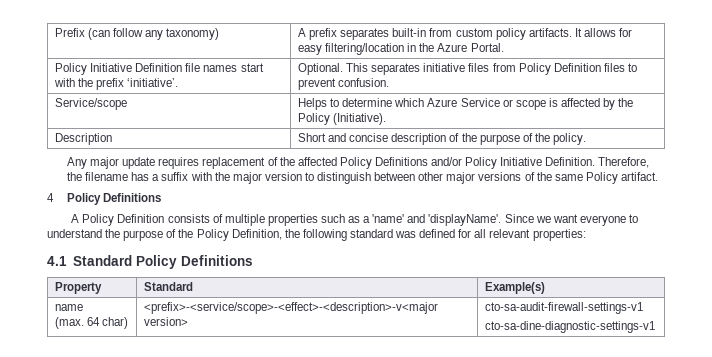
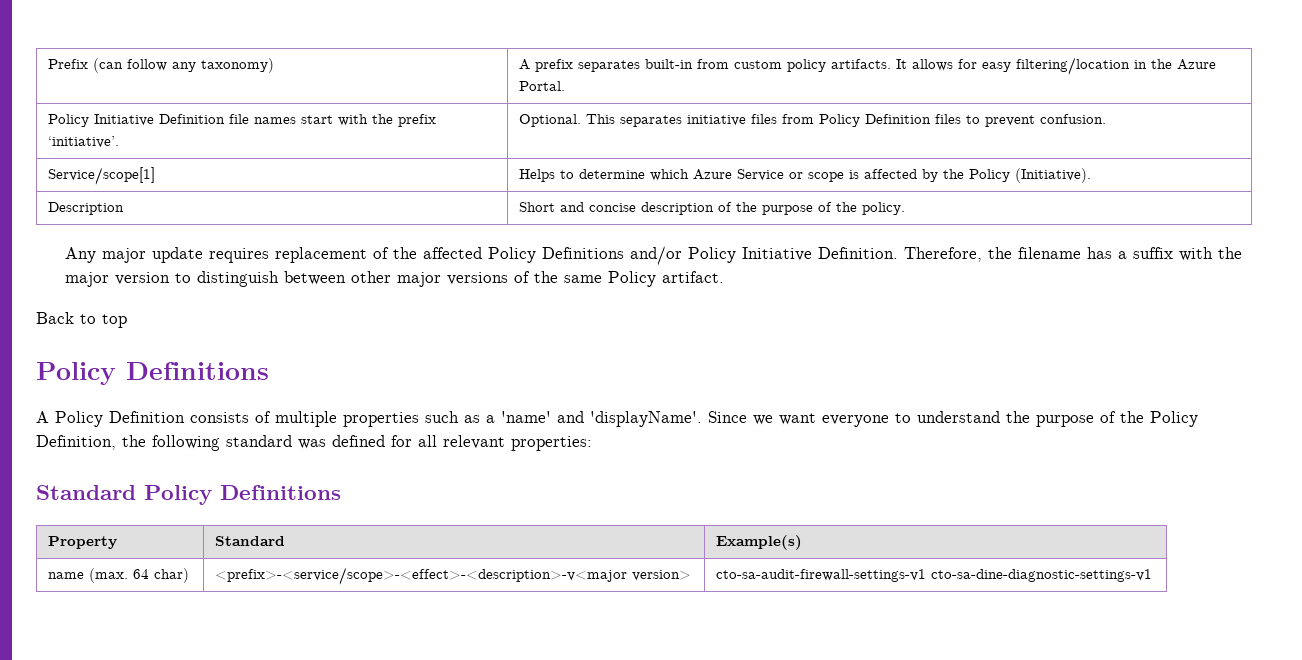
- Service/scope | Helps to determine which Azure Service or scope is affected by the Policy (Initiative).
+ Service/scope[1] | Helps to determine which Azure Service or scope is affected by the Policy (Initiative).
- 4 Policy Definitions
+ Back to top
+ Policy Definitions
- 4.1 Standard Policy Definitions
+ Standard Policy Definitions
- name
- (max. 64 char) | <prefix>-<service/scope>-<effect>-<description>-v<major version> | cto-sa-audit-firewall-settings-v1
- cto-sa-dine-diagnostic-settings-v1
+ name (max. 64 char) | <prefix>-<service/scope>-<effect>-<description>-v<major version> | cto-sa-audit-firewall-settings-v1 cto-sa-dine-diagnostic-settings-v1

